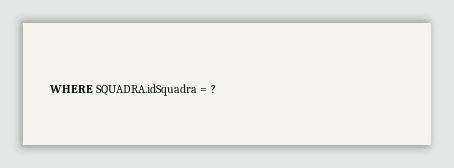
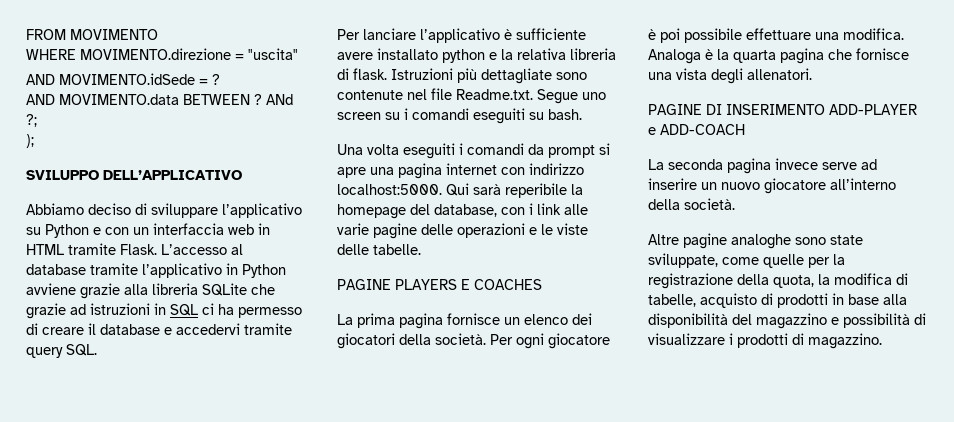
- WHERE SQUADRA.idSquadra = ?
+ FROM MOVIMENTO
+ WHERE MOVIMENTO.direzione = "uscita"
+ AND MOVIMENTO.idSede = ?
+ AND MOVIMENTO.data BETWEEN ? ANd ?;
+ );
+ SVILUPPO DELL’APPLICATIVO
+ Abbiamo deciso di sviluppare l’applicativo su Python e con un interfaccia web in HTML tramite Flask. L’accesso al database tramite l’applicativo in Python avviene grazie alla libreria SQLite che grazie ad istruzioni in SQL ci ha permesso di creare il database e accedervi tramite query SQL.
+ Per lanciare l’applicativo è sufficiente avere installato python e la relativa libreria di flask. Istruzioni più dettagliate sono contenute nel file Readme.txt. Segue uno screen su i comandi eseguiti su bash.
+ Una volta eseguiti i comandi da prompt si apre una pagina internet con indirizzo localhost:5000. Qui sarà reperibile la homepage del database, con i link alle varie pagine delle operazioni e le viste delle tabelle.
+ PAGINE PLAYERS E COACHES
+ La prima pagina fornisce un elenco dei giocatori della società. Per ogni giocatore è poi possibile effettuare una modifica. Analoga è la quarta pagina che fornisce una vista degli allenatori.
+ PAGINE DI INSERIMENTO ADD-PLAYER e ADD-COACH
+ La seconda pagina invece serve ad inserire un nuovo giocatore all’interno della società.
+ Altre pagine analoghe sono state sviluppate, come quelle per la registrazione della quota, la modifica di tabelle, acquisto di prodotti in base alla disponibilità del magazzino e possibilità di visualizzare i prodotti di magazzino.

